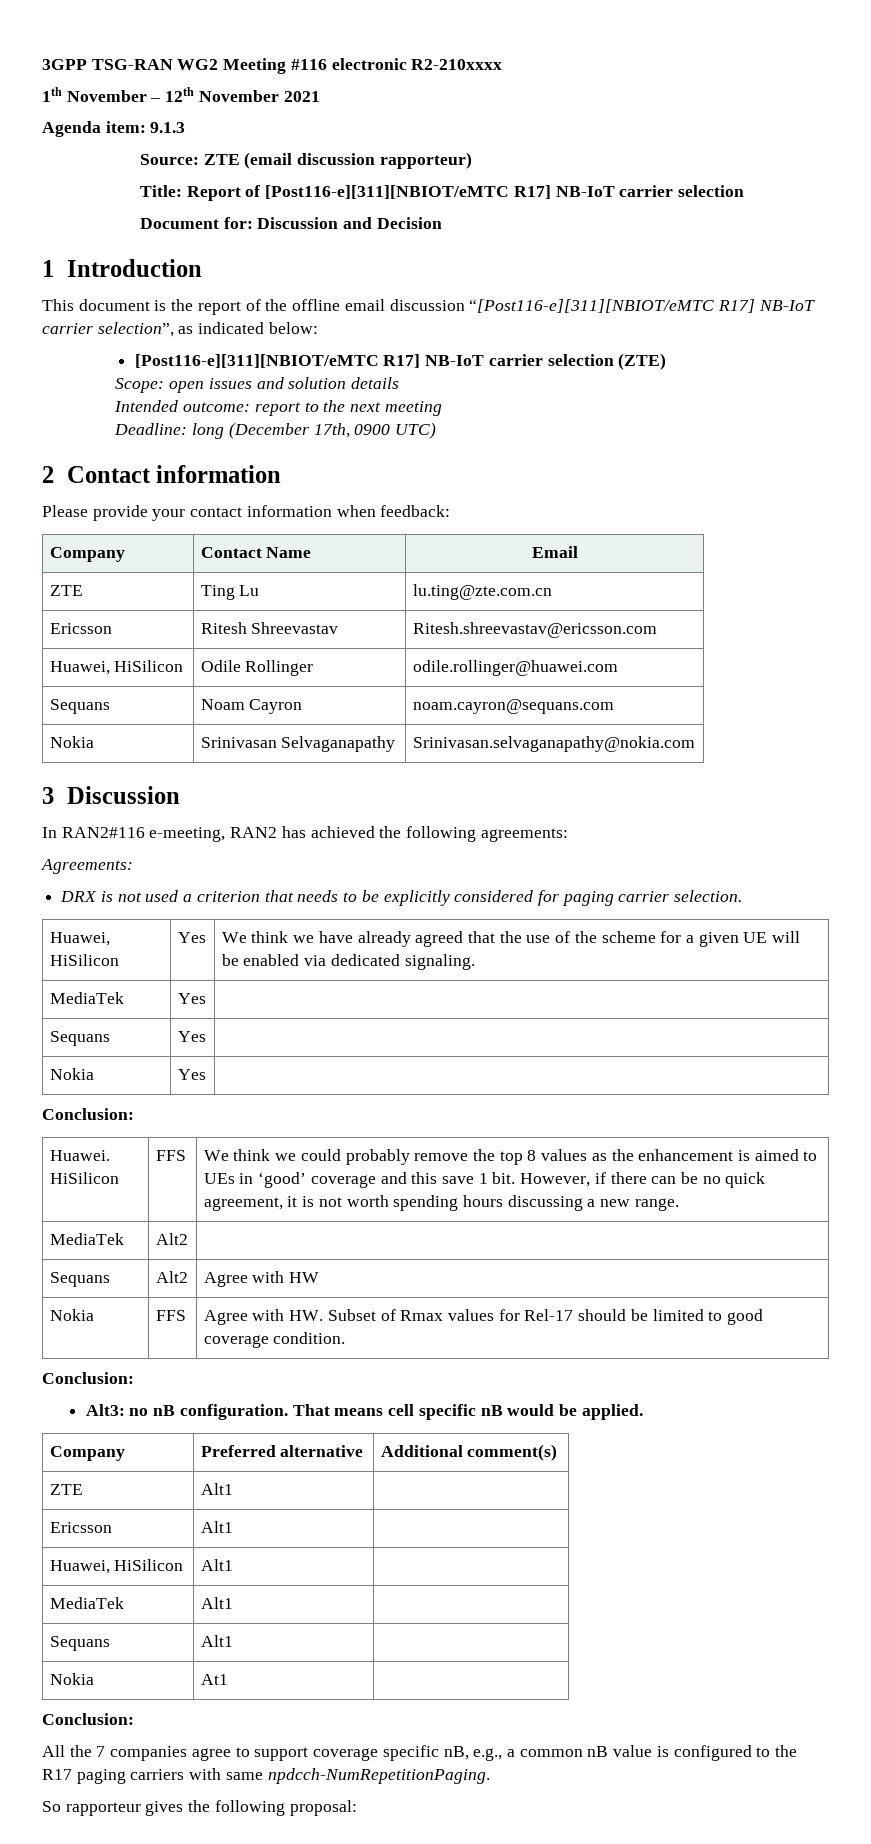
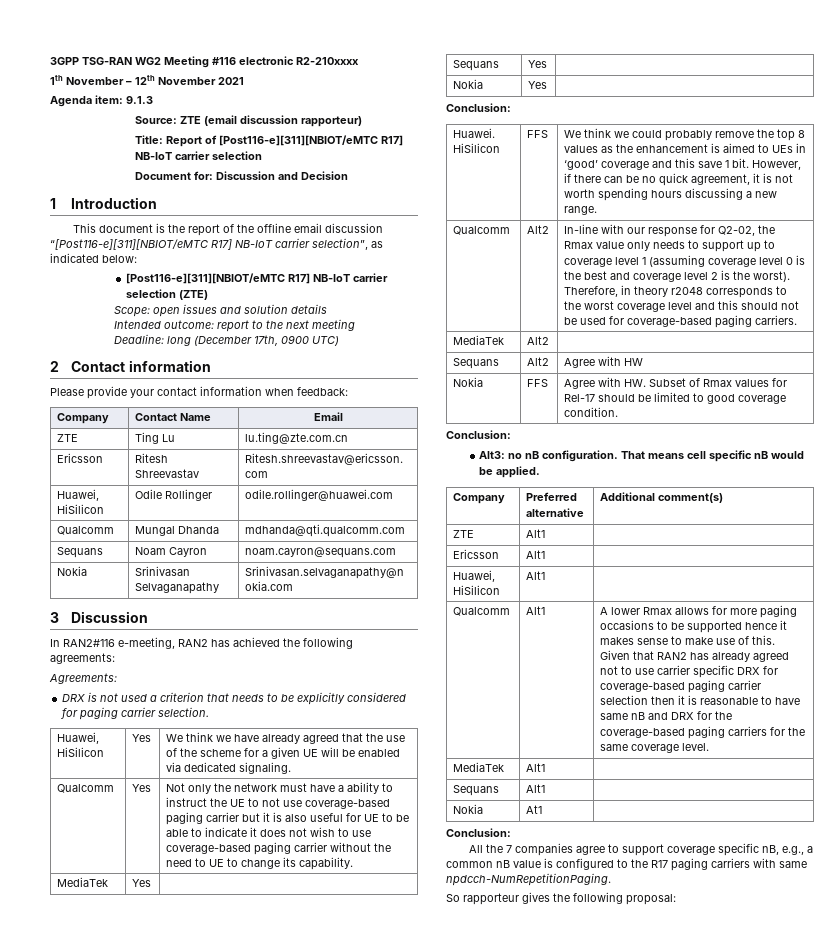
+ Qualcomm | Mungal Dhanda | mdhanda@qti.qualcomm.com
+ Qualcomm | Yes | Not only the network must have a ability to instruct the UE to not use coverage-based paging carrier but it is also useful for UE to be able to indicate it does not wish to use coverage-based paging carrier without the need to UE to change its capability.
+ Qualcomm | Alt2 | In-line with our response for Q2-02, the Rmax value only needs to support up to coverage level 1 (assuming coverage level 0 is the best and coverage level 2 is the worst). Therefore, in theory r2048 corresponds to the worst coverage level and this should not be used for coverage-based paging carriers.
+ Qualcomm | Alt1 | A lower Rmax allows for more paging occasions to be supported hence it makes sense to make use of this. Given that RAN2 has already agreed not to use carrier specific DRX for coverage-based paging carrier selection then it is reasonable to have same nB and DRX for the coverage-based paging carriers for the same coverage level.

